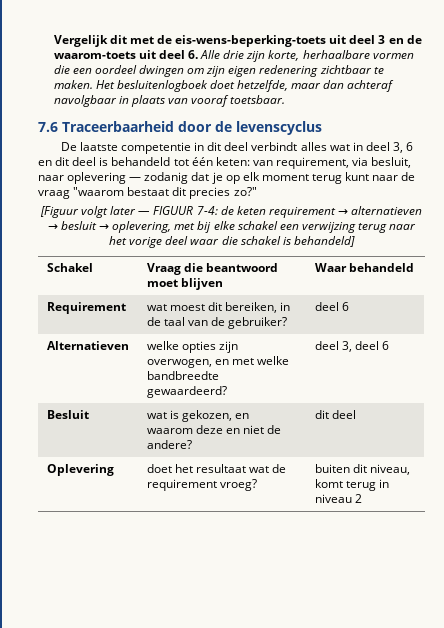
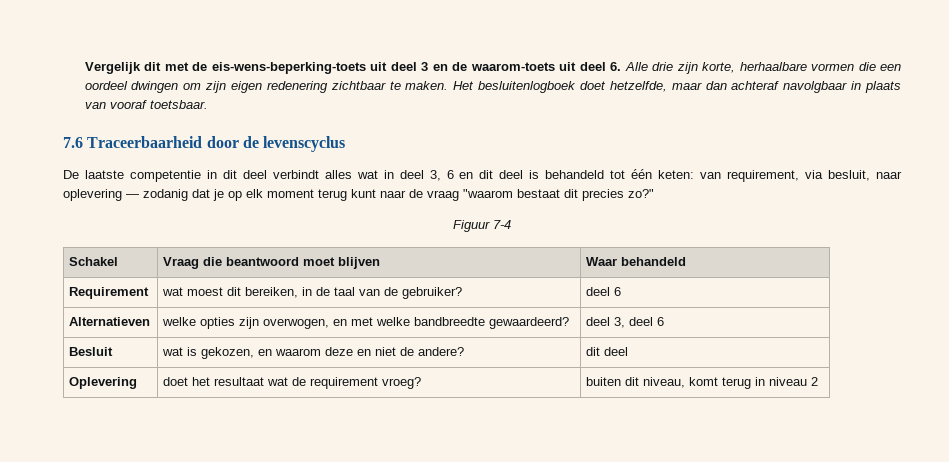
- [Figuur volgt later — FIGUUR 7-4: de keten requirement → alternatieven → besluit → oplevering, met bij elke schakel een verwijzing terug naar het vorige deel waar die schakel is behandeld]
+ Figuur 7-4

